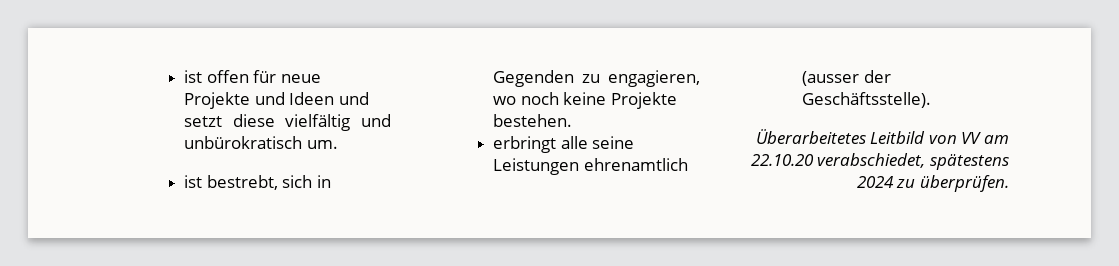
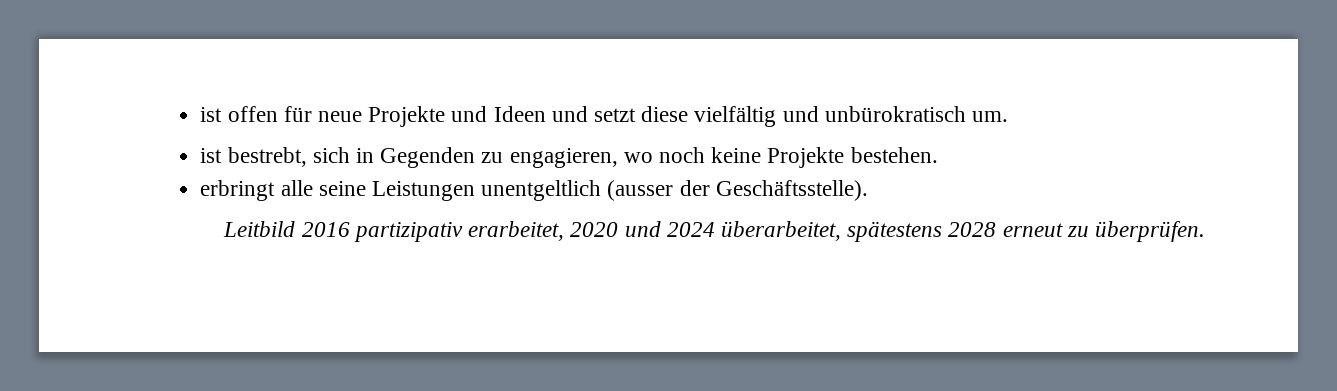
- erbringt alle seine Leistungen ehrenamtlich (ausser der Geschäftsstelle).
+ erbringt alle seine Leistungen unentgeltlich (ausser der Geschäftsstelle).
- Überarbeitetes Leitbild von VV am 22.10.20 verabschiedet, spätestens 2024 zu überprüfen.
+ Leitbild 2016 partizipativ erarbeitet, 2020 und 2024 überarbeitet, spätestens 2028 erneut zu überprüfen.

